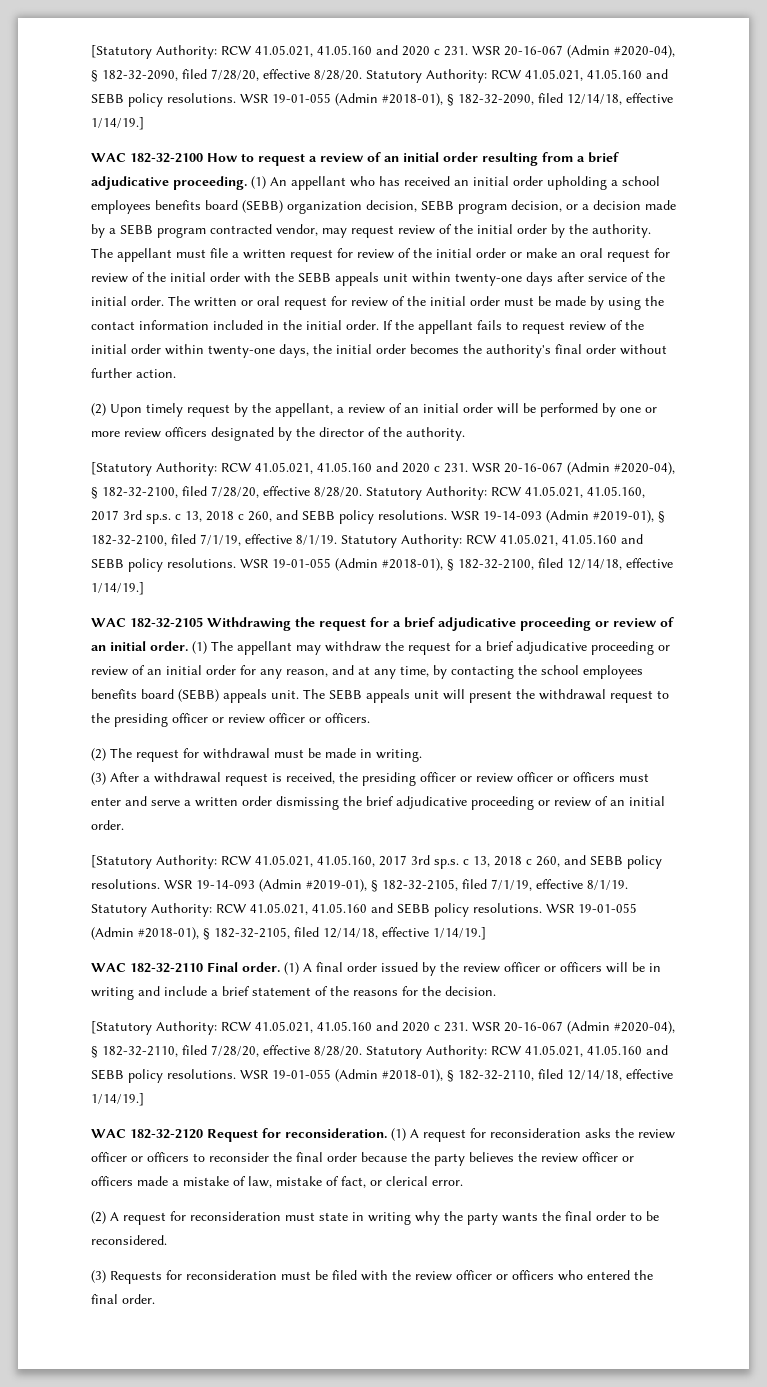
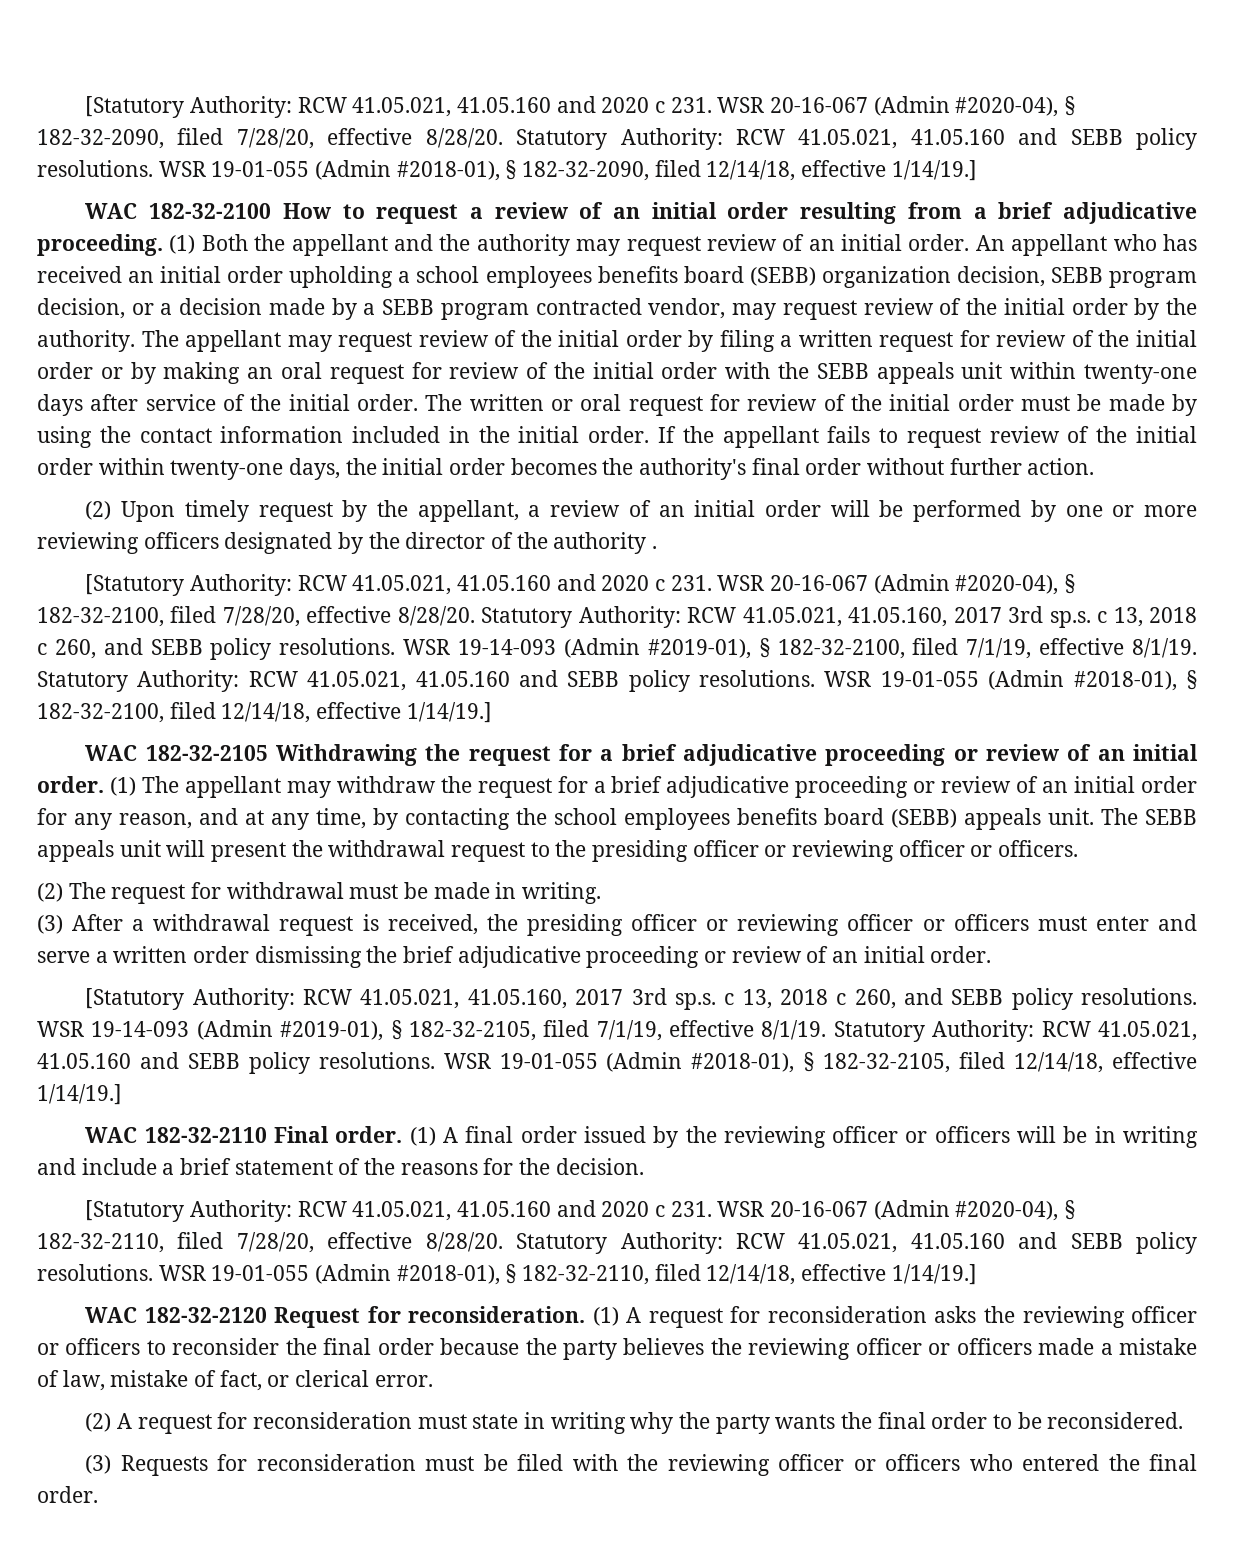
- (1) An appellant who has received an initial order upholding a school employees benefits board (SEBB) organization decision, SEBB program decision, or a decision made by a SEBB program contracted vendor, may request review of the initial order by the authority.
+ (1) Both the appellant and the authority may request review of an initial order. An appellant who has received an initial order upholding a school employees benefits board (SEBB) organization decision, SEBB program decision, or a decision made by a SEBB program contracted vendor, may request review of the initial order by the authority.
- The appellant must file a written request for review of the initial order or make an oral request for review of the initial order with the SEBB appeals unit within twenty-one days after service of the initial order.
+ The appellant may request review of the initial order by filing a written request for review of the initial order or by making an oral request for review of the initial order with the SEBB appeals unit within twenty-one days after service of the initial order.
- (2) Upon timely request by the appellant, a review of an initial order will be performed by one or more review officers designated by the director of the authority.
+ (2) Upon timely request by the appellant, a review of an initial order will be performed by one or more reviewing officers designated by the director of the authority .
- The SEBB appeals unit will present the withdrawal request to the presiding officer or review officer or officers.
+ The SEBB appeals unit will present the withdrawal request to the presiding officer or reviewing officer or officers.
- (3) After a withdrawal request is received, the presiding officer or review officer or officers must enter and serve a written order dismissing the brief adjudicative proceeding or review of an initial order.
+ (3) After a withdrawal request is received, the presiding officer or reviewing officer or officers must enter and serve a written order dismissing the brief adjudicative proceeding or review of an initial order.
- (1) A final order issued by the review officer or officers will be in writing and include a brief statement of the reasons for the decision.
+ (1) A final order issued by the reviewing officer or officers will be in writing and include a brief statement of the reasons for the decision.
- (1) A request for reconsideration asks the review officer or officers to reconsider the final order because the party believes the review officer or officers made a mistake of law, mistake of fact, or clerical error.
+ (1) A request for reconsideration asks the reviewing officer or officers to reconsider the final order because the party believes the reviewing officer or officers made a mistake of law, mistake of fact, or clerical error.
- (3) Requests for reconsideration must be filed with the review officer or officers who entered the final order.
+ (3) Requests for reconsideration must be filed with the reviewing officer or officers who entered the final order.

